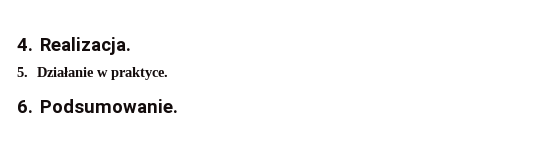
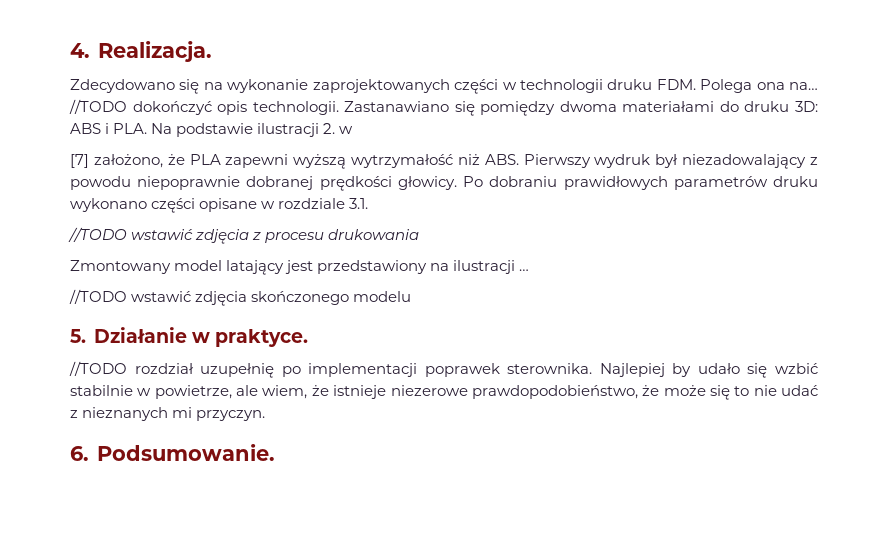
+ Zdecydowano się na wykonanie zaprojektowanych części w technologii druku FDM. Polega ona na… //TODO dokończyć opis technologii. Zastanawiano się pomiędzy dwoma materiałami do druku 3D: ABS i PLA. Na podstawie ilustracji 2. w
+ [7] założono, że PLA zapewni wyższą wytrzymałość niż ABS. Pierwszy wydruk był niezadowalający z powodu niepoprawnie dobranej prędkości głowicy. Po dobraniu prawidłowych parametrów druku wykonano części opisane w rozdziale 3.1.
+ //TODO wstawić zdjęcia z procesu drukowania
+ Zmontowany model latający jest przedstawiony na ilustracji …
+ //TODO wstawić zdjęcia skończonego modelu
  5. Działanie w praktyce.
+ //TODO rozdział uzupełnię po implementacji poprawek sterownika. Najlepiej by udało się wzbić stabilnie w powietrze, ale wiem, że istnieje niezerowe prawdopodobieństwo, że może się to nie udać z nieznanych mi przyczyn.

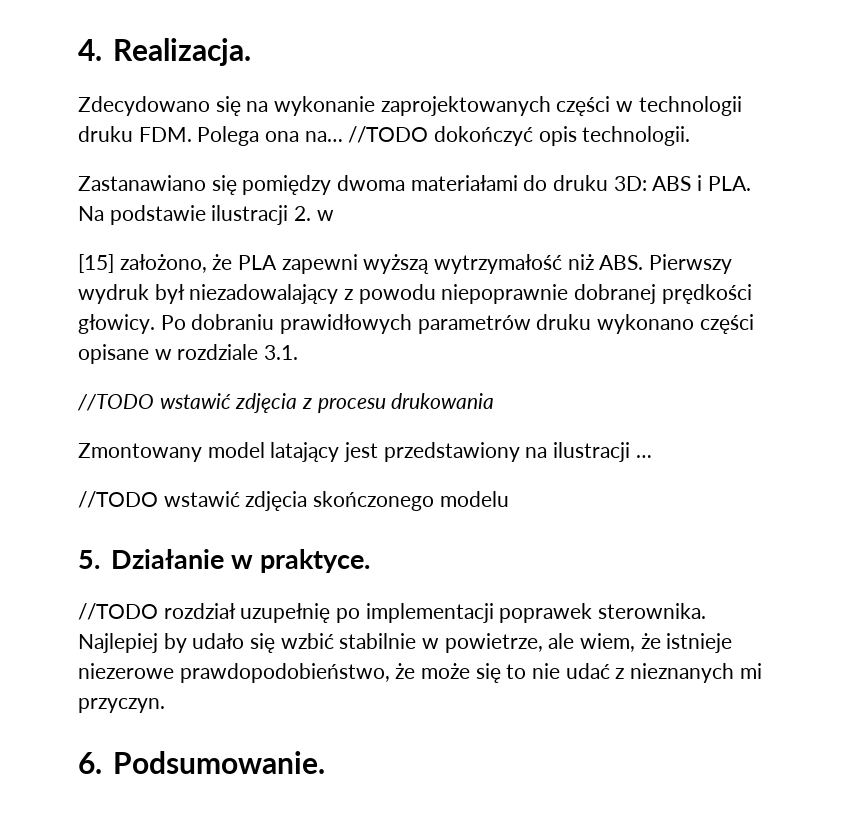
- //TODO dokończyć opis technologii. Zastanawiano się pomiędzy dwoma materiałami do druku 3D: ABS i PLA. Na podstawie ilustracji 2. w
+ //TODO dokończyć opis technologii.
+ Zastanawiano się pomiędzy dwoma materiałami do druku 3D: ABS i PLA. Na podstawie ilustracji 2. w
- [7] założono, że PLA zapewni wyższą wytrzymałość niż ABS. Pierwszy wydruk był niezadowalający z powodu niepoprawnie dobranej prędkości głowicy.
+ [15] założono, że PLA zapewni wyższą wytrzymałość niż ABS. Pierwszy wydruk był niezadowalający z powodu niepoprawnie dobranej prędkości głowicy.

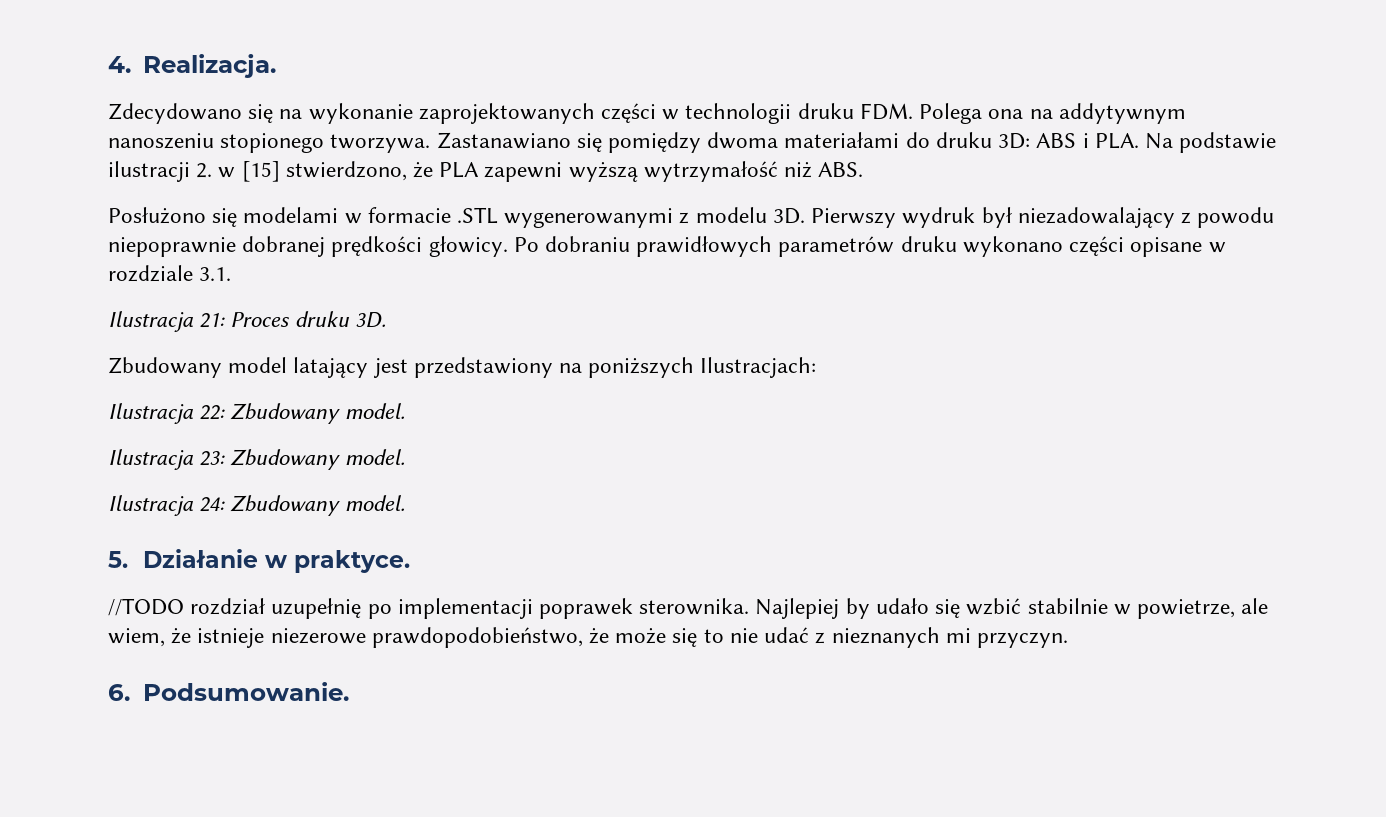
- Zdecydowano się na wykonanie zaprojektowanych części w technologii druku FDM. Polega ona na… //TODO dokończyć opis technologii.
- Zastanawiano się pomiędzy dwoma materiałami do druku 3D: ABS i PLA. Na podstawie ilustracji 2. w
- [15] założono, że PLA zapewni wyższą wytrzymałość niż ABS. Pierwszy wydruk był niezadowalający z powodu niepoprawnie dobranej prędkości głowicy.
+ Zdecydowano się na wykonanie zaprojektowanych części w technologii druku FDM. Polega ona na addytywnym nanoszeniu stopionego tworzywa. Zastanawiano się pomiędzy dwoma materiałami do druku 3D: ABS i PLA. Na podstawie ilustracji 2. w [15] stwierdzono, że PLA zapewni wyższą wytrzymałość niż ABS.
+ Posłużono się modelami w formacie .STL wygenerowanymi z modelu 3D. Pierwszy wydruk był niezadowalający z powodu niepoprawnie dobranej prędkości głowicy.
- //TODO wstawić zdjęcia z procesu drukowania
- Zmontowany model latający jest przedstawiony na ilustracji …
- //TODO wstawić zdjęcia skończonego modelu
+ Ilustracja 21: Proces druku 3D.
+ Zbudowany model latający jest przedstawiony na poniższych Ilustracjach:
+ Ilustracja 22: Zbudowany model.
+ Ilustracja 23: Zbudowany model.
+ Ilustracja 24: Zbudowany model.

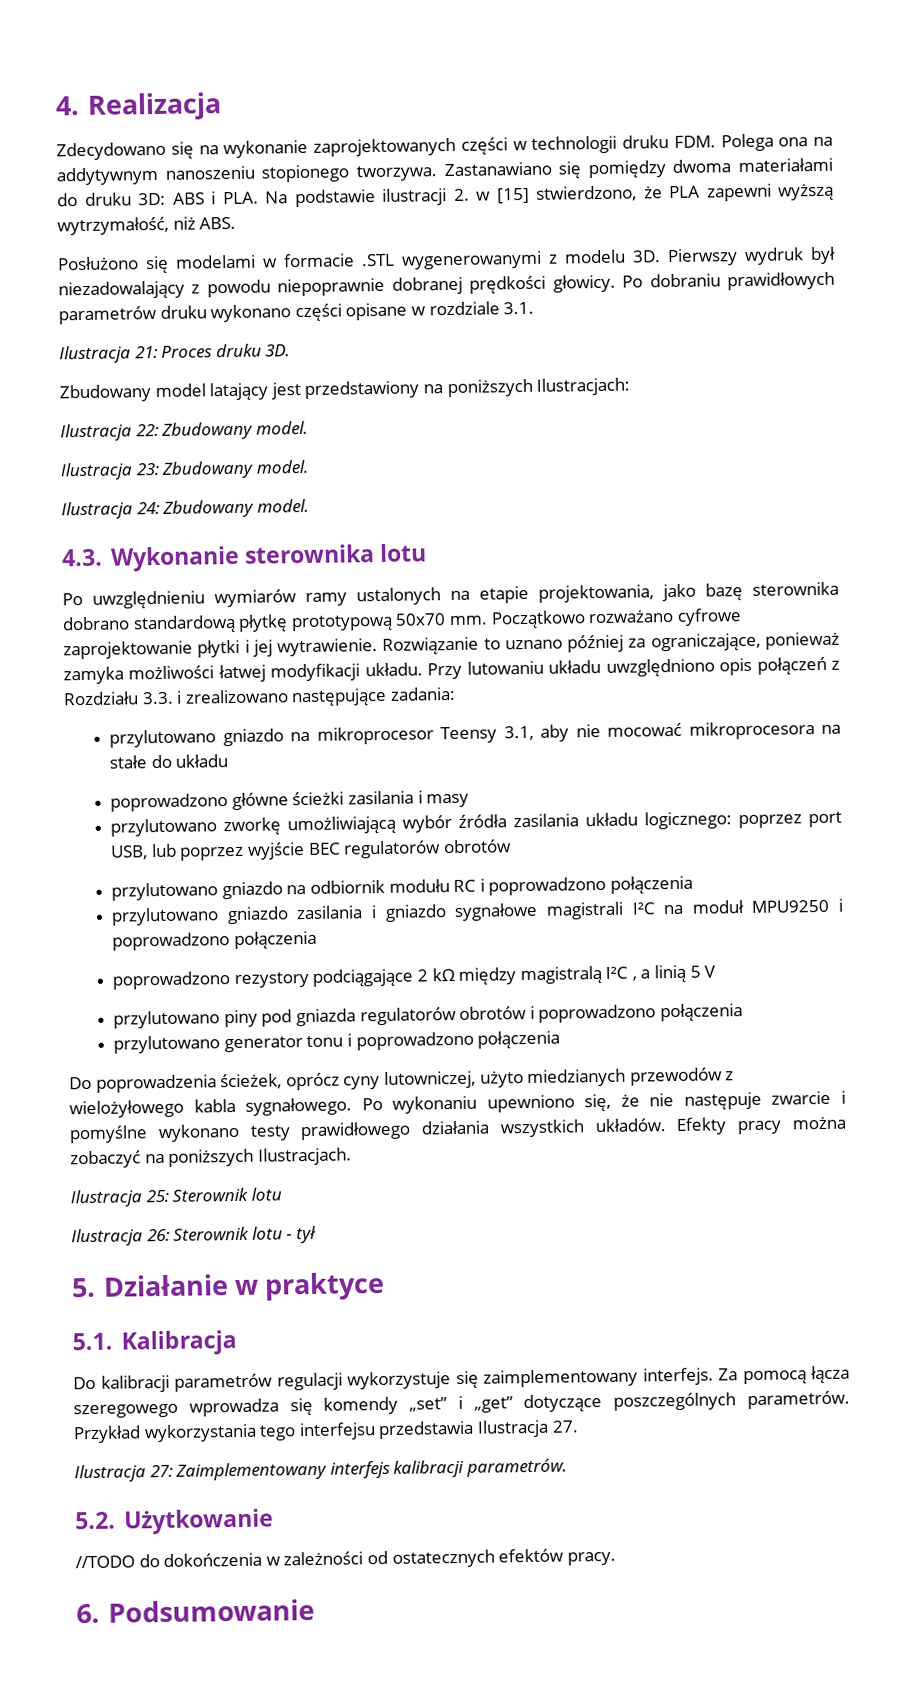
- 4. Realizacja.
+ 4. Realizacja
- Zastanawiano się pomiędzy dwoma materiałami do druku 3D: ABS i PLA. Na podstawie ilustracji 2. w [15] stwierdzono, że PLA zapewni wyższą wytrzymałość niż ABS.
+ Zastanawiano się pomiędzy dwoma materiałami do druku 3D: ABS i PLA. Na podstawie ilustracji 2. w [15] stwierdzono, że PLA zapewni wyższą wytrzymałość, niż ABS.
- 5. Działanie w praktyce.
- //TODO rozdział uzupełnię po implementacji poprawek sterownika. Najlepiej by udało się wzbić stabilnie w powietrze, ale wiem, że istnieje niezerowe prawdopodobieństwo, że może się to nie udać z nieznanych mi przyczyn.
+ 4.3. Wykonanie sterownika lotu
+ Po uwzględnieniu wymiarów ramy ustalonych na etapie projektowania, jako bazę sterownika dobrano standardową płytkę prototypową 50x70 mm. Początkowo rozważano cyfrowe zaprojektowanie płytki i jej wytrawienie. Rozwiązanie to uznano później za ograniczające, ponieważ zamyka możliwości łatwej modyfikacji układu. Przy lutowaniu układu uwzględniono opis połączeń z Rozdziału 3.3. i zrealizowano następujące zadania:
+ przylutowano gniazdo na mikroprocesor Teensy 3.1, aby nie mocować mikroprocesora na stałe do układu
+ poprowadzono główne ścieżki zasilania i masy
+ przylutowano zworkę umożliwiającą wybór źródła zasilania układu logicznego: poprzez port USB, lub poprzez wyjście BEC regulatorów obrotów
+ przylutowano gniazdo na odbiornik modułu RC i poprowadzono połączenia
+ przylutowano gniazdo zasilania i gniazdo sygnałowe magistrali I²C na moduł MPU9250 i poprowadzono połączenia
+ poprowadzono rezystory podciągające 2 kΩ między magistralą I²C , a linią 5 V
+ przylutowano piny pod gniazda regulatorów obrotów i poprowadzono połączenia
+ przylutowano generator tonu i poprowadzono połączenia
+ Do poprowadzenia ścieżek, oprócz cyny lutowniczej, użyto miedzianych przewodów z wielożyłowego kabla sygnałowego. Po wykonaniu upewniono się, że nie następuje zwarcie i pomyślne wykonano testy prawidłowego działania wszystkich układów. Efekty pracy można zobaczyć na poniższych Ilustracjach.
+ Ilustracja 25: Sterownik lotu
+ Ilustracja 26: Sterownik lotu - tył
+ 5. Działanie w praktyce
+ 5.1. Kalibracja
+ Do kalibracji parametrów regulacji wykorzystuje się zaimplementowany interfejs. Za pomocą łącza szeregowego wprowadza się komendy „set” i „get” dotyczące poszczególnych parametrów. Przykład wykorzystania tego interfejsu przedstawia Ilustracja 27.
+ Ilustracja 27: Zaimplementowany interfejs kalibracji parametrów.
+ 5.2. Użytkowanie
+ //TODO do dokończenia w zależności od ostatecznych efektów pracy.
- 6. Podsumowanie.
+ 6. Podsumowanie

